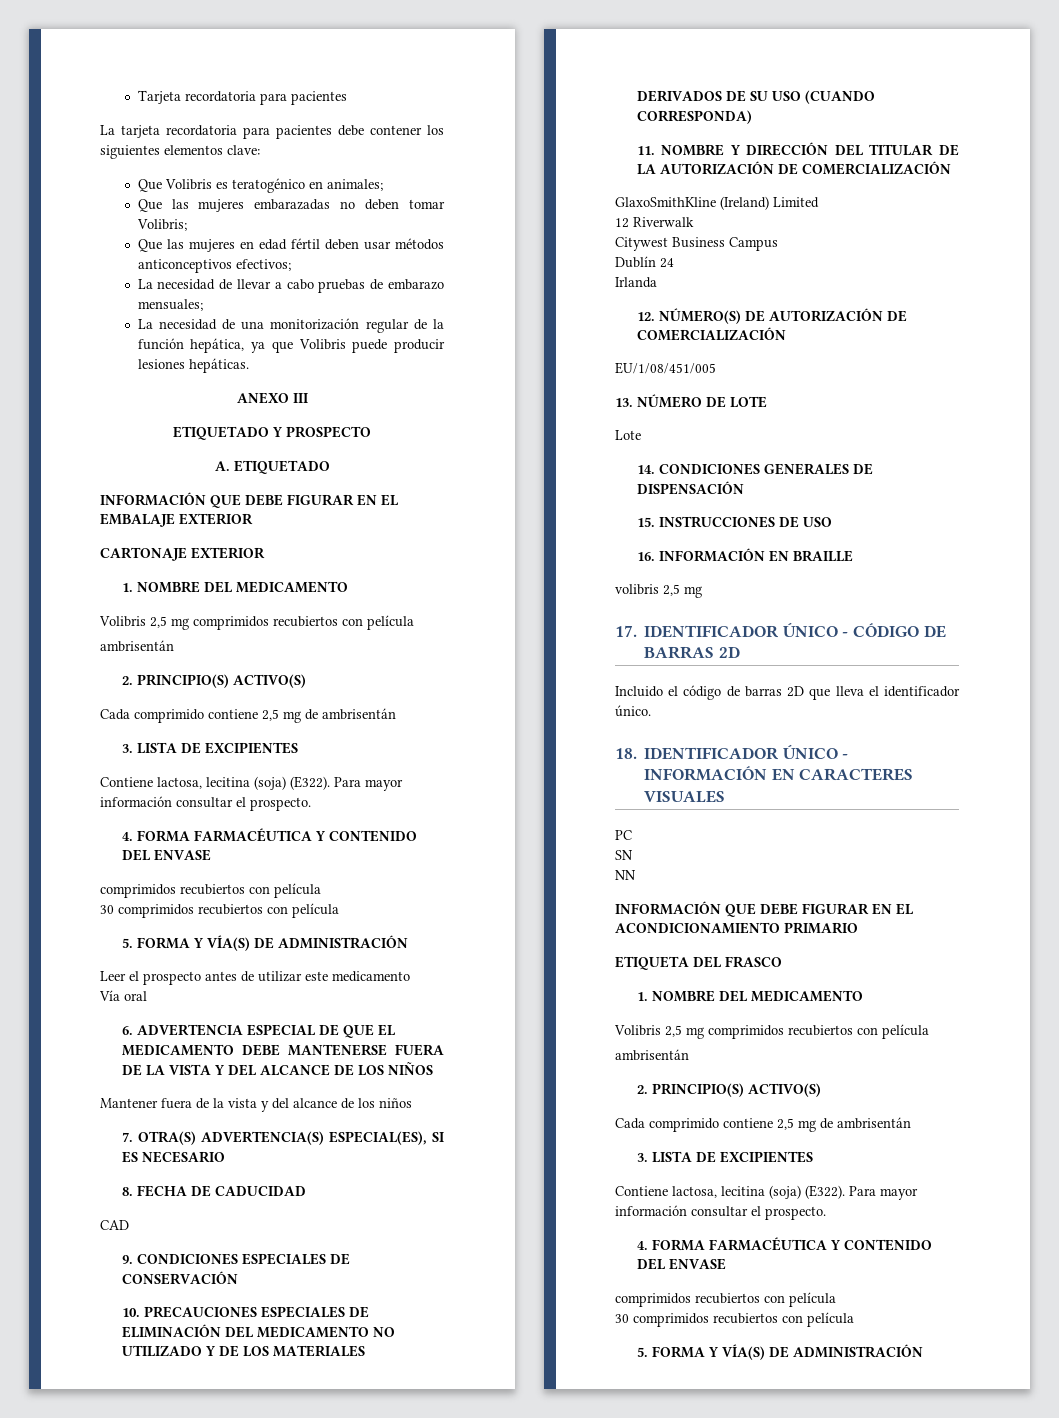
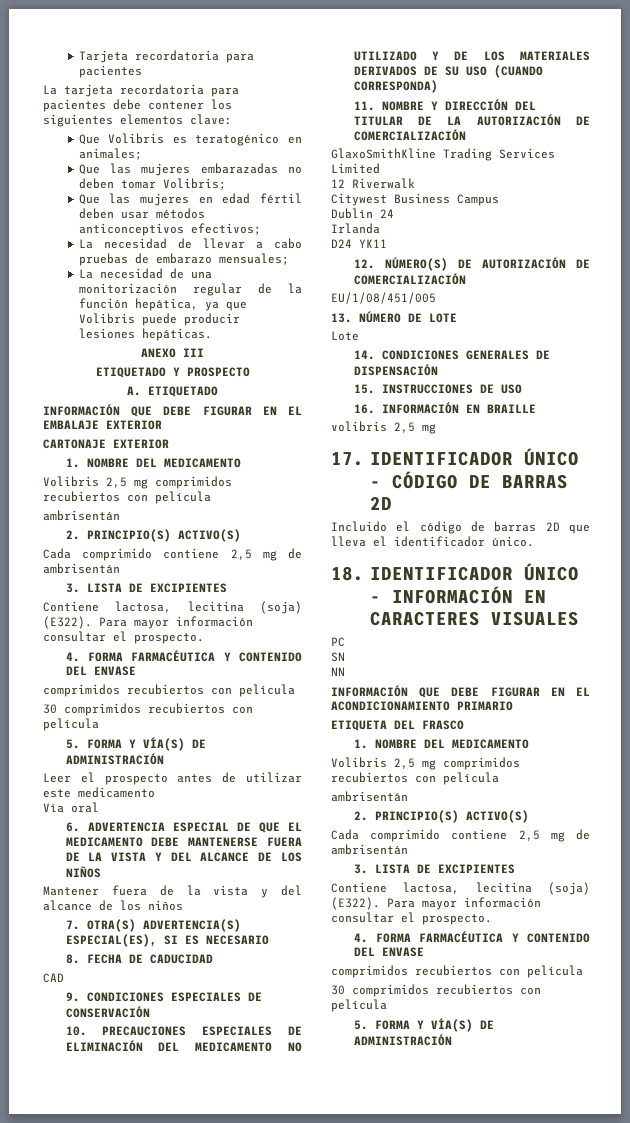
- GlaxoSmithKline (Ireland) Limited
+ GlaxoSmithKline Trading Services Limited
+ D24 YK11

